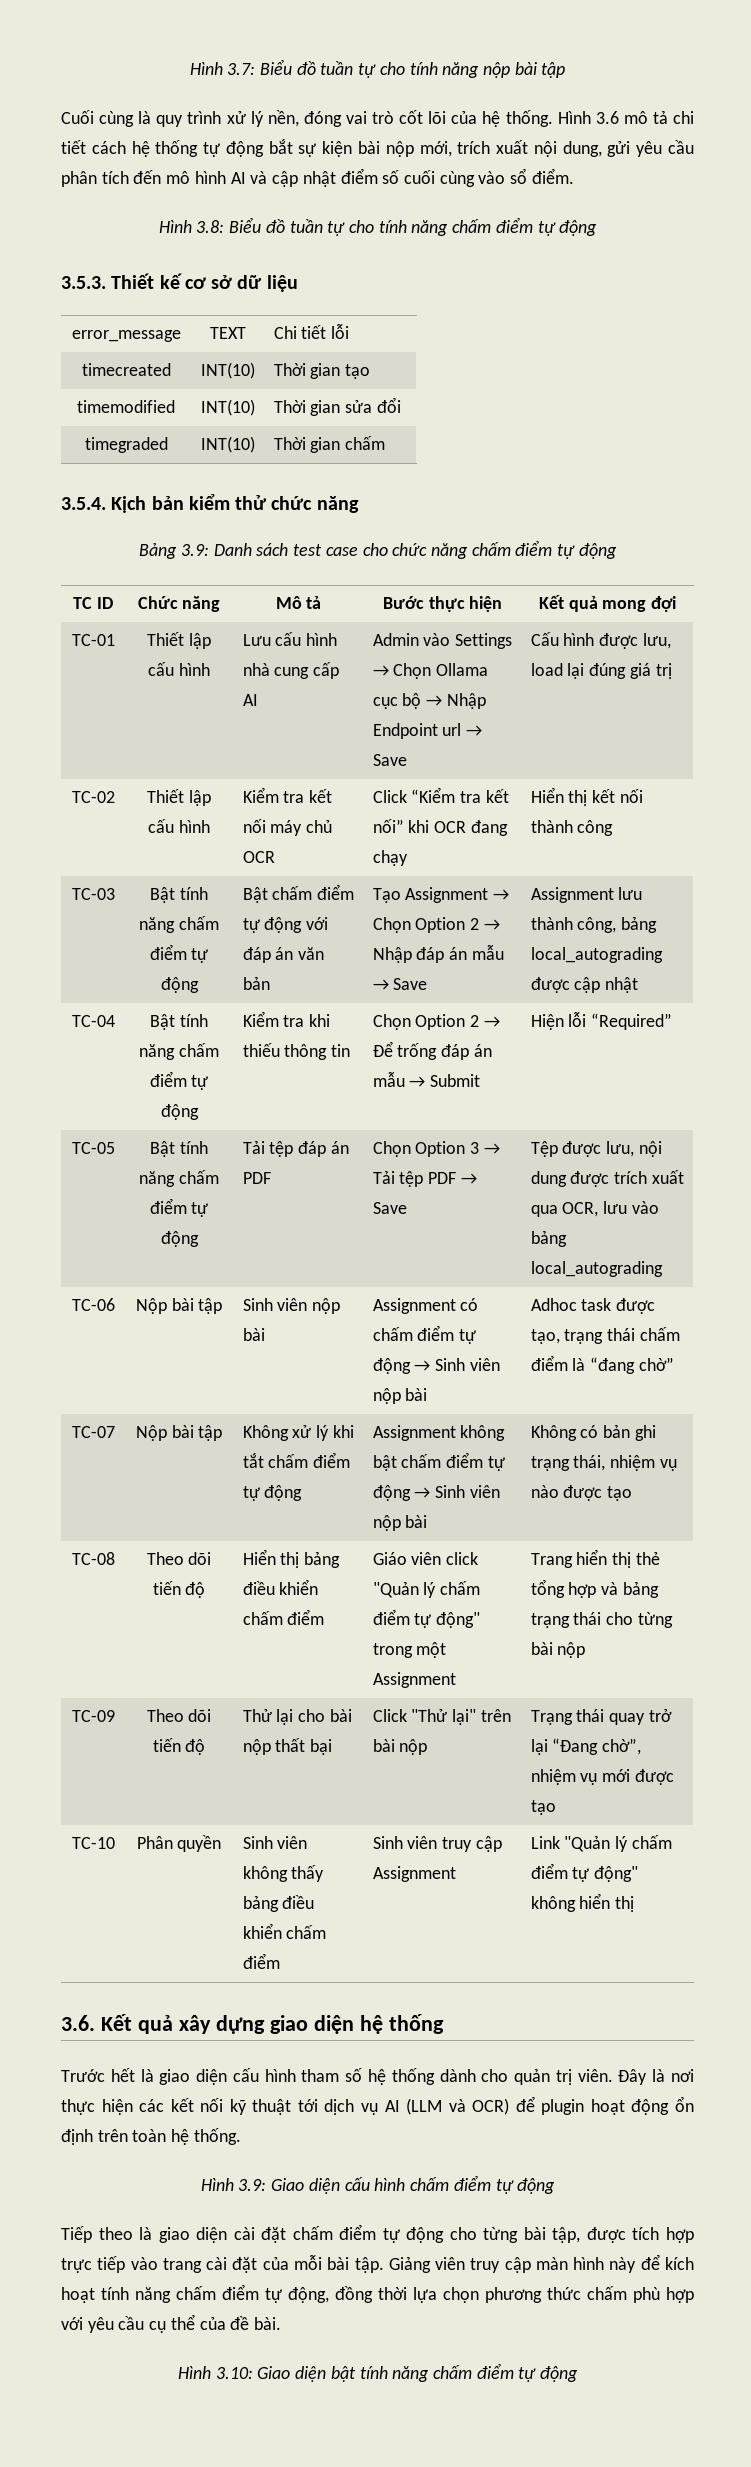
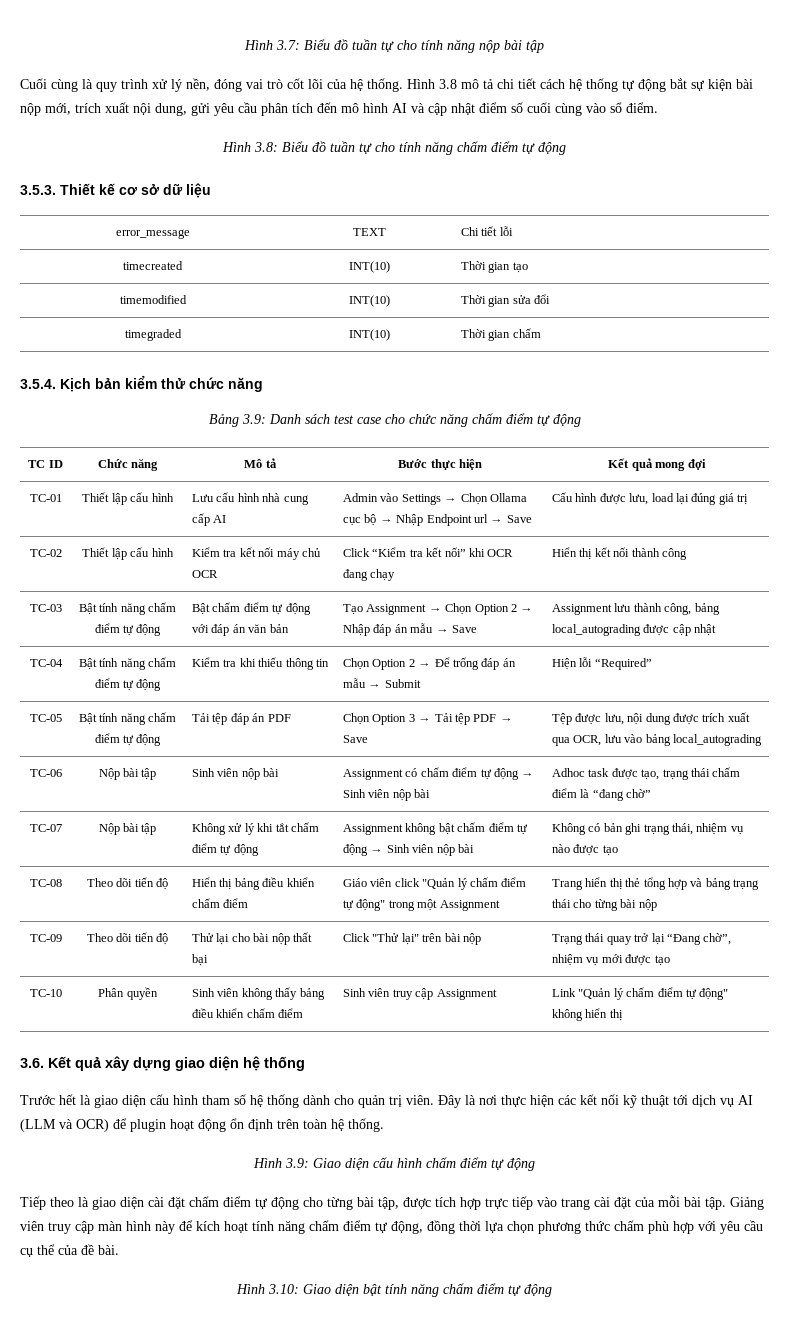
- Hình 3.6 mô tả chi tiết cách hệ thống tự động bắt sự kiện bài nộp mới, trích xuất nội dung, gửi yêu cầu phân tích đến mô hình AI và cập nhật điểm số cuối cùng vào sổ điểm.
+ Hình 3.8 mô tả chi tiết cách hệ thống tự động bắt sự kiện bài nộp mới, trích xuất nội dung, gửi yêu cầu phân tích đến mô hình AI và cập nhật điểm số cuối cùng vào sổ điểm.

